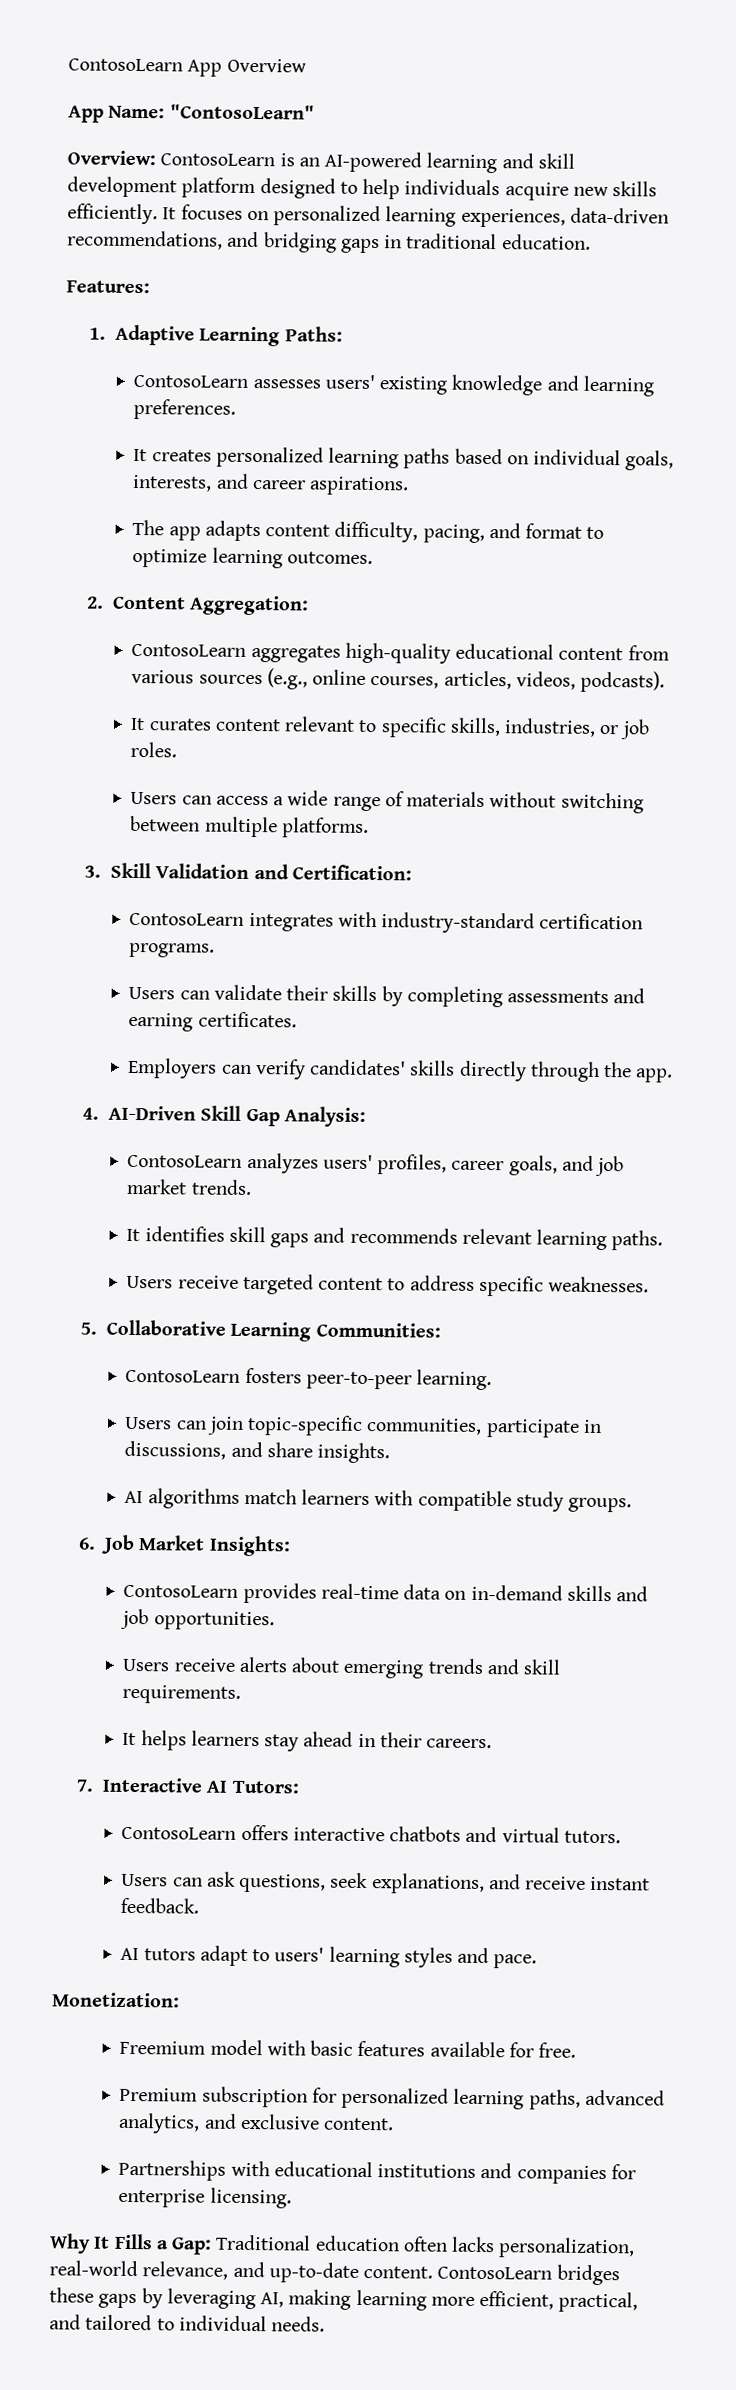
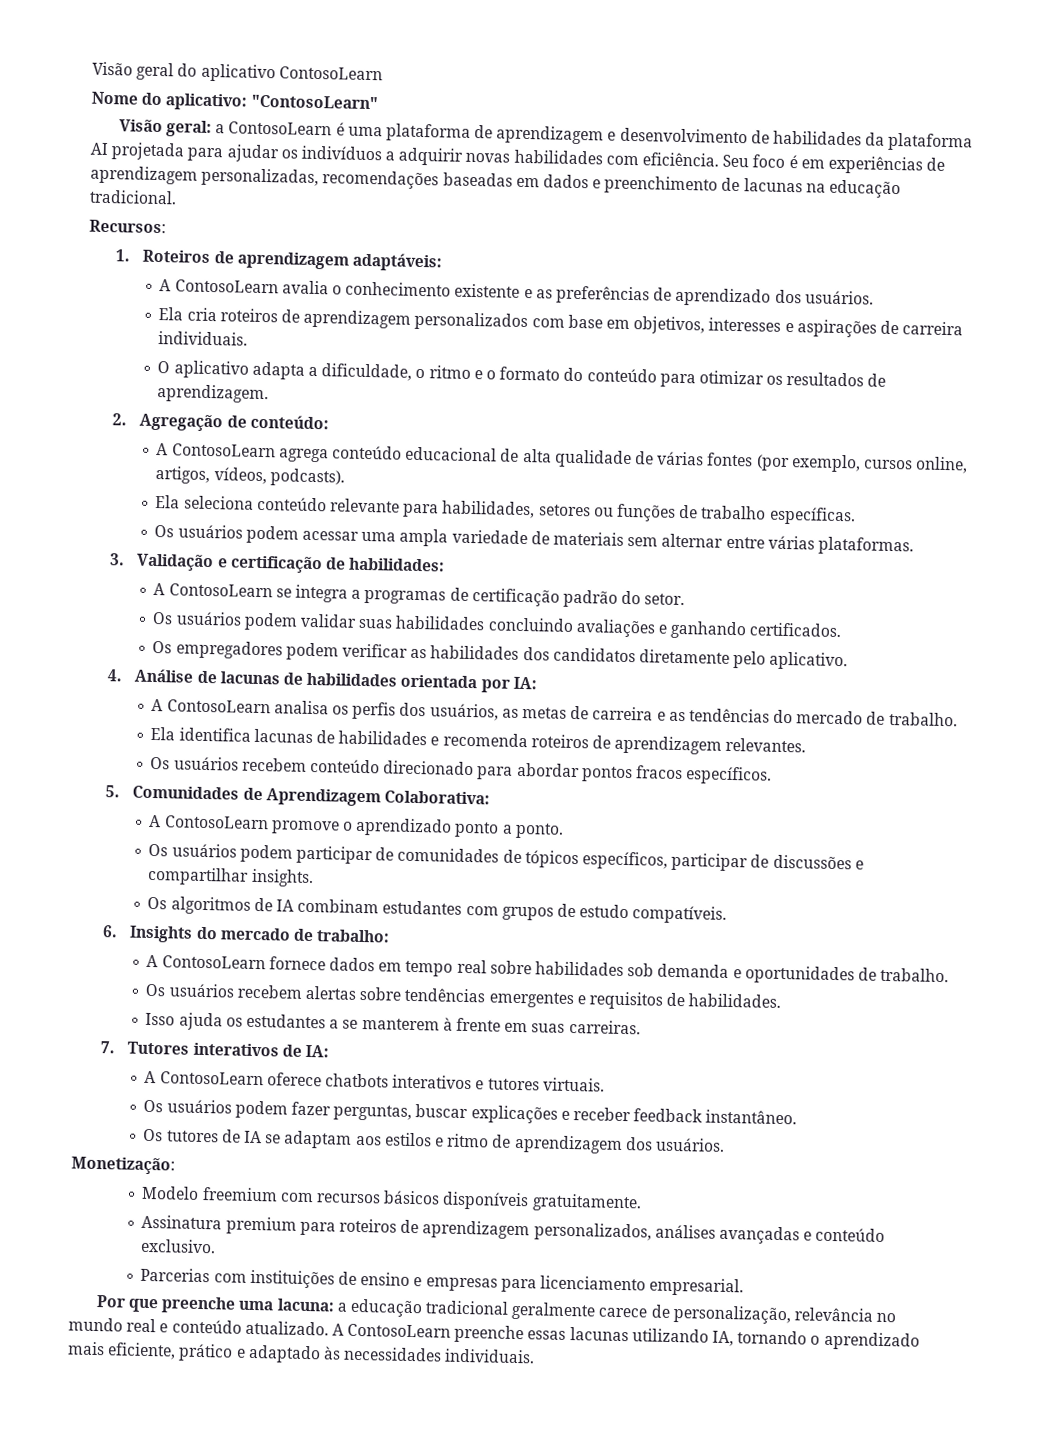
- ContosoLearn App Overview
- App Name: "ContosoLearn"
- Overview: ContosoLearn is an AI-powered learning and skill development platform designed to help individuals acquire new skills efficiently. It focuses on personalized learning experiences, data-driven recommendations, and bridging gaps in traditional education.
- Features:
- 1. Adaptive Learning Paths:
- ContosoLearn assesses users' existing knowledge and learning preferences.
- It creates personalized learning paths based on individual goals, interests, and career aspirations.
- The app adapts content difficulty, pacing, and format to optimize learning outcomes.
- 2. Content Aggregation:
- ContosoLearn aggregates high-quality educational content from various sources (e.g., online courses, articles, videos, podcasts).
- It curates content relevant to specific skills, industries, or job roles.
- Users can access a wide range of materials without switching between multiple platforms.
- 3. Skill Validation and Certification:
- ContosoLearn integrates with industry-standard certification programs.
- Users can validate their skills by completing assessments and earning certificates.
- Employers can verify candidates' skills directly through the app.
- 4. AI-Driven Skill Gap Analysis:
- ContosoLearn analyzes users' profiles, career goals, and job market trends.
- It identifies skill gaps and recommends relevant learning paths.
- Users receive targeted content to address specific weaknesses.
- 5. Collaborative Learning Communities:
- ContosoLearn fosters peer-to-peer learning.
- Users can join topic-specific communities, participate in discussions, and share insights.
- AI algorithms match learners with compatible study groups.
- 6. Job Market Insights:
- ContosoLearn provides real-time data on in-demand skills and job opportunities.
- Users receive alerts about emerging trends and skill requirements.
- It helps learners stay ahead in their careers.
- 7. Interactive AI Tutors:
- ContosoLearn offers interactive chatbots and virtual tutors.
- Users can ask questions, seek explanations, and receive instant feedback.
- AI tutors adapt to users' learning styles and pace.
- Monetization:
- Freemium model with basic features available for free.
- Premium subscription for personalized learning paths, advanced analytics, and exclusive content.
- Partnerships with educational institutions and companies for enterprise licensing.
- Why It Fills a Gap: Traditional education often lacks personalization, real-world relevance, and up-to-date content. ContosoLearn bridges these gaps by leveraging AI, making learning more efficient, practical, and tailored to individual needs.
+ Visão geral do aplicativo ContosoLearn
+ Nome do aplicativo: "ContosoLearn"
+ Visão geral: a ContosoLearn é uma plataforma de aprendizagem e desenvolvimento de habilidades da plataforma AI projetada para ajudar os indivíduos a adquirir novas habilidades com eficiência. Seu foco é em experiências de aprendizagem personalizadas, recomendações baseadas em dados e preenchimento de lacunas na educação tradicional.
+ Recursos:
+ 1. Roteiros de aprendizagem adaptáveis:
+ A ContosoLearn avalia o conhecimento existente e as preferências de aprendizado dos usuários.
+ Ela cria roteiros de aprendizagem personalizados com base em objetivos, interesses e aspirações de carreira individuais.
+ O aplicativo adapta a dificuldade, o ritmo e o formato do conteúdo para otimizar os resultados de aprendizagem.
+ 2. Agregação de conteúdo:
+ A ContosoLearn agrega conteúdo educacional de alta qualidade de várias fontes (por exemplo, cursos online, artigos, vídeos, podcasts).
+ Ela seleciona conteúdo relevante para habilidades, setores ou funções de trabalho específicas.
+ Os usuários podem acessar uma ampla variedade de materiais sem alternar entre várias plataformas.
+ 3. Validação e certificação de habilidades:
+ A ContosoLearn se integra a programas de certificação padrão do setor.
+ Os usuários podem validar suas habilidades concluindo avaliações e ganhando certificados.
+ Os empregadores podem verificar as habilidades dos candidatos diretamente pelo aplicativo.
+ 4. Análise de lacunas de habilidades orientada por IA:
+ A ContosoLearn analisa os perfis dos usuários, as metas de carreira e as tendências do mercado de trabalho.
+ Ela identifica lacunas de habilidades e recomenda roteiros de aprendizagem relevantes.
+ Os usuários recebem conteúdo direcionado para abordar pontos fracos específicos.
+ 5. Comunidades de Aprendizagem Colaborativa:
+ A ContosoLearn promove o aprendizado ponto a ponto.
+ Os usuários podem participar de comunidades de tópicos específicos, participar de discussões e compartilhar insights.
+ Os algoritmos de IA combinam estudantes com grupos de estudo compatíveis.
+ 6. Insights do mercado de trabalho:
+ A ContosoLearn fornece dados em tempo real sobre habilidades sob demanda e oportunidades de trabalho.
+ Os usuários recebem alertas sobre tendências emergentes e requisitos de habilidades.
+ Isso ajuda os estudantes a se manterem à frente em suas carreiras.
+ 7. Tutores interativos de IA:
+ A ContosoLearn oferece chatbots interativos e tutores virtuais.
+ Os usuários podem fazer perguntas, buscar explicações e receber feedback instantâneo.
+ Os tutores de IA se adaptam aos estilos e ritmo de aprendizagem dos usuários.
+ Monetização:
+ Modelo freemium com recursos básicos disponíveis gratuitamente.
+ Assinatura premium para roteiros de aprendizagem personalizados, análises avançadas e conteúdo exclusivo.
+ Parcerias com instituições de ensino e empresas para licenciamento empresarial.
+ Por que preenche uma lacuna: a educação tradicional geralmente carece de personalização, relevância no mundo real e conteúdo atualizado. A ContosoLearn preenche essas lacunas utilizando IA, tornando o aprendizado mais eficiente, prático e adaptado às necessidades individuais.

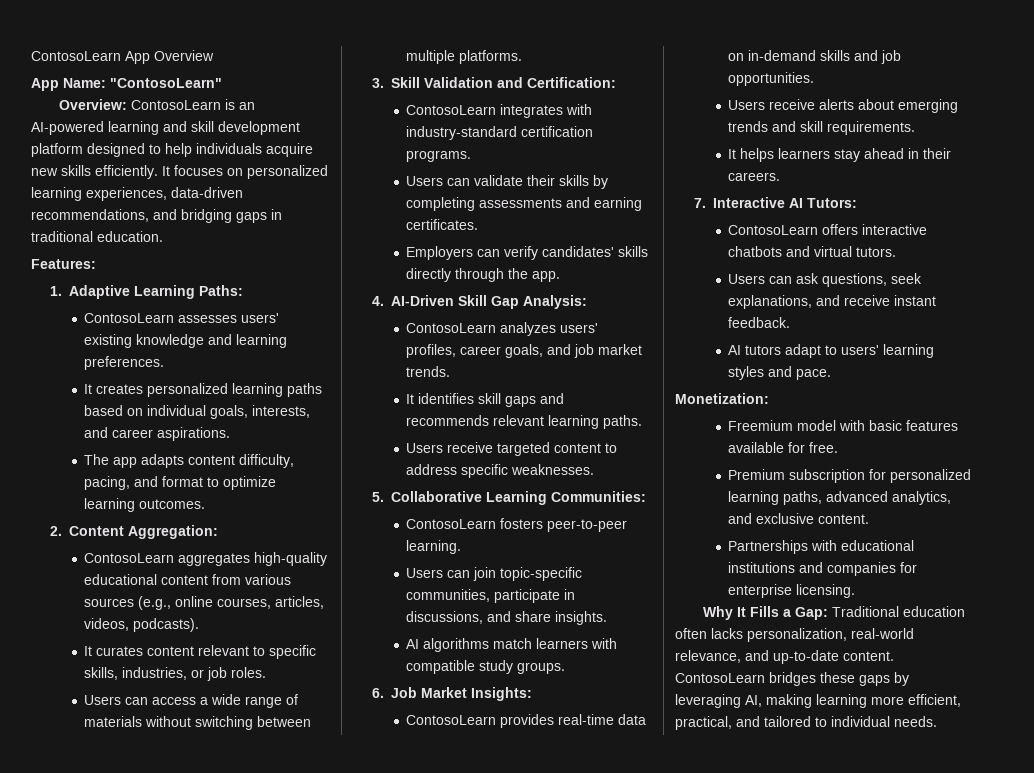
- Visão geral do aplicativo ContosoLearn
- Nome do aplicativo: "ContosoLearn"
- Visão geral: a ContosoLearn é uma plataforma de aprendizagem e desenvolvimento de habilidades da plataforma AI projetada para ajudar os indivíduos a adquirir novas habilidades com eficiência. Seu foco é em experiências de aprendizagem personalizadas, recomendações baseadas em dados e preenchimento de lacunas na educação tradicional.
- Recursos:
- 1. Roteiros de aprendizagem adaptáveis:
- A ContosoLearn avalia o conhecimento existente e as preferências de aprendizado dos usuários.
- Ela cria roteiros de aprendizagem personalizados com base em objetivos, interesses e aspirações de carreira individuais.
- O aplicativo adapta a dificuldade, o ritmo e o formato do conteúdo para otimizar os resultados de aprendizagem.
- 2. Agregação de conteúdo:
- A ContosoLearn agrega conteúdo educacional de alta qualidade de várias fontes (por exemplo, cursos online, artigos, vídeos, podcasts).
- Ela seleciona conteúdo relevante para habilidades, setores ou funções de trabalho específicas.
- Os usuários podem acessar uma ampla variedade de materiais sem alternar entre várias plataformas.
- 3. Validação e certificação de habilidades:
- A ContosoLearn se integra a programas de certificação padrão do setor.
- Os usuários podem validar suas habilidades concluindo avaliações e ganhando certificados.
- Os empregadores podem verificar as habilidades dos candidatos diretamente pelo aplicativo.
- 4. Análise de lacunas de habilidades orientada por IA:
- A ContosoLearn analisa os perfis dos usuários, as metas de carreira e as tendências do mercado de trabalho.
- Ela identifica lacunas de habilidades e recomenda roteiros de aprendizagem relevantes.
- Os usuários recebem conteúdo direcionado para abordar pontos fracos específicos.
- 5. Comunidades de Aprendizagem Colaborativa:
- A ContosoLearn promove o aprendizado ponto a ponto.
- Os usuários podem participar de comunidades de tópicos específicos, participar de discussões e compartilhar insights.
- Os algoritmos de IA combinam estudantes com grupos de estudo compatíveis.
- 6. Insights do mercado de trabalho:
- A ContosoLearn fornece dados em tempo real sobre habilidades sob demanda e oportunidades de trabalho.
- Os usuários recebem alertas sobre tendências emergentes e requisitos de habilidades.
- Isso ajuda os estudantes a se manterem à frente em suas carreiras.
- 7. Tutores interativos de IA:
- A ContosoLearn oferece chatbots interativos e tutores virtuais.
- Os usuários podem fazer perguntas, buscar explicações e receber feedback instantâneo.
- Os tutores de IA se adaptam aos estilos e ritmo de aprendizagem dos usuários.
- Monetização:
- Modelo freemium com recursos básicos disponíveis gratuitamente.
- Assinatura premium para roteiros de aprendizagem personalizados, análises avançadas e conteúdo exclusivo.
- Parcerias com instituições de ensino e empresas para licenciamento empresarial.
- Por que preenche uma lacuna: a educação tradicional geralmente carece de personalização, relevância no mundo real e conteúdo atualizado. A ContosoLearn preenche essas lacunas utilizando IA, tornando o aprendizado mais eficiente, prático e adaptado às necessidades individuais.
+ ContosoLearn App Overview
+ App Name: "ContosoLearn"
+ Overview: ContosoLearn is an AI-powered learning and skill development platform designed to help individuals acquire new skills efficiently. It focuses on personalized learning experiences, data-driven recommendations, and bridging gaps in traditional education.
+ Features:
+ 1. Adaptive Learning Paths:
+ ContosoLearn assesses users' existing knowledge and learning preferences.
+ It creates personalized learning paths based on individual goals, interests, and career aspirations.
+ The app adapts content difficulty, pacing, and format to optimize learning outcomes.
+ 2. Content Aggregation:
+ ContosoLearn aggregates high-quality educational content from various sources (e.g., online courses, articles, videos, podcasts).
+ It curates content relevant to specific skills, industries, or job roles.
+ Users can access a wide range of materials without switching between multiple platforms.
+ 3. Skill Validation and Certification:
+ ContosoLearn integrates with industry-standard certification programs.
+ Users can validate their skills by completing assessments and earning certificates.
+ Employers can verify candidates' skills directly through the app.
+ 4. AI-Driven Skill Gap Analysis:
+ ContosoLearn analyzes users' profiles, career goals, and job market trends.
+ It identifies skill gaps and recommends relevant learning paths.
+ Users receive targeted content to address specific weaknesses.
+ 5. Collaborative Learning Communities:
+ ContosoLearn fosters peer-to-peer learning.
+ Users can join topic-specific communities, participate in discussions, and share insights.
+ AI algorithms match learners with compatible study groups.
+ 6. Job Market Insights:
+ ContosoLearn provides real-time data on in-demand skills and job opportunities.
+ Users receive alerts about emerging trends and skill requirements.
+ It helps learners stay ahead in their careers.
+ 7. Interactive AI Tutors:
+ ContosoLearn offers interactive chatbots and virtual tutors.
+ Users can ask questions, seek explanations, and receive instant feedback.
+ AI tutors adapt to users' learning styles and pace.
+ Monetization:
+ Freemium model with basic features available for free.
+ Premium subscription for personalized learning paths, advanced analytics, and exclusive content.
+ Partnerships with educational institutions and companies for enterprise licensing.
+ Why It Fills a Gap: Traditional education often lacks personalization, real-world relevance, and up-to-date content. ContosoLearn bridges these gaps by leveraging AI, making learning more efficient, practical, and tailored to individual needs.

